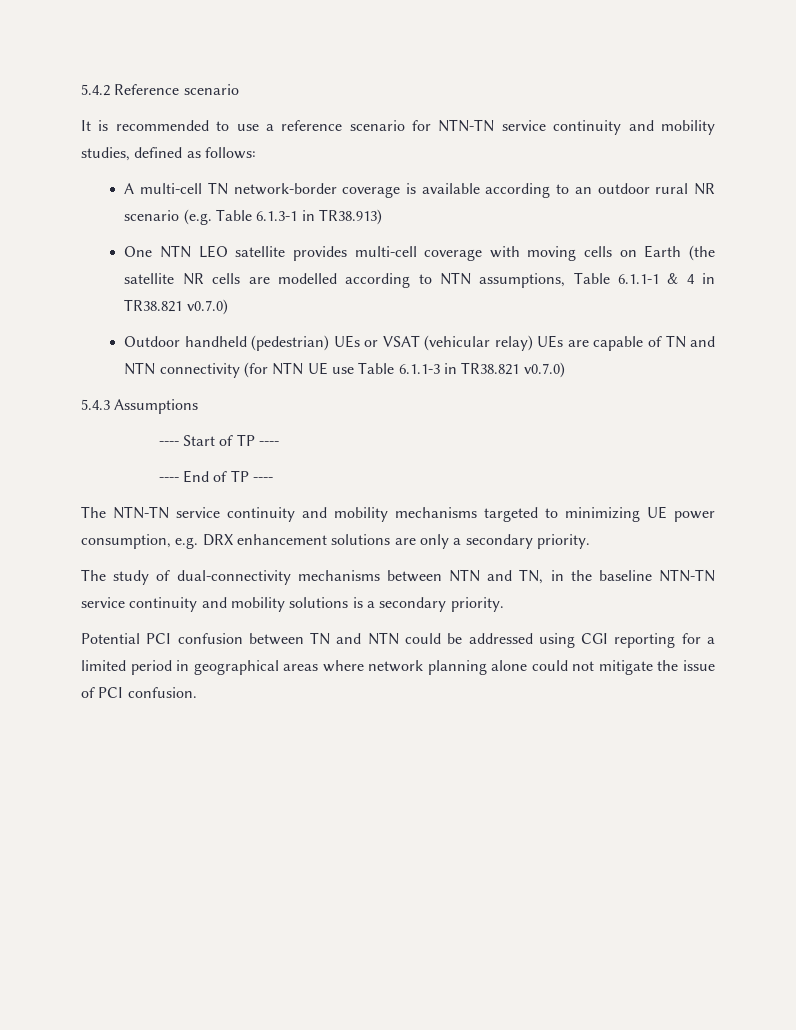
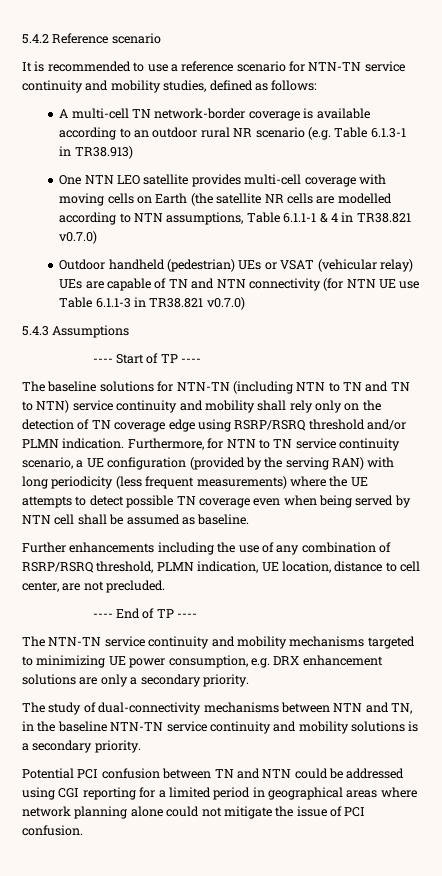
+ The baseline solutions for NTN-TN (including NTN to TN and TN to NTN) service continuity and mobility shall rely only on the detection of TN coverage edge using RSRP/RSRQ threshold and/or PLMN indication. Furthermore, for NTN to TN service continuity scenario, a UE configuration (provided by the serving RAN) with long periodicity (less frequent measurements) where the UE attempts to detect possible TN coverage even when being served by NTN cell shall be assumed as baseline.
+ Further enhancements including the use of any combination of RSRP/RSRQ threshold, PLMN indication, UE location, distance to cell center, are not precluded.

